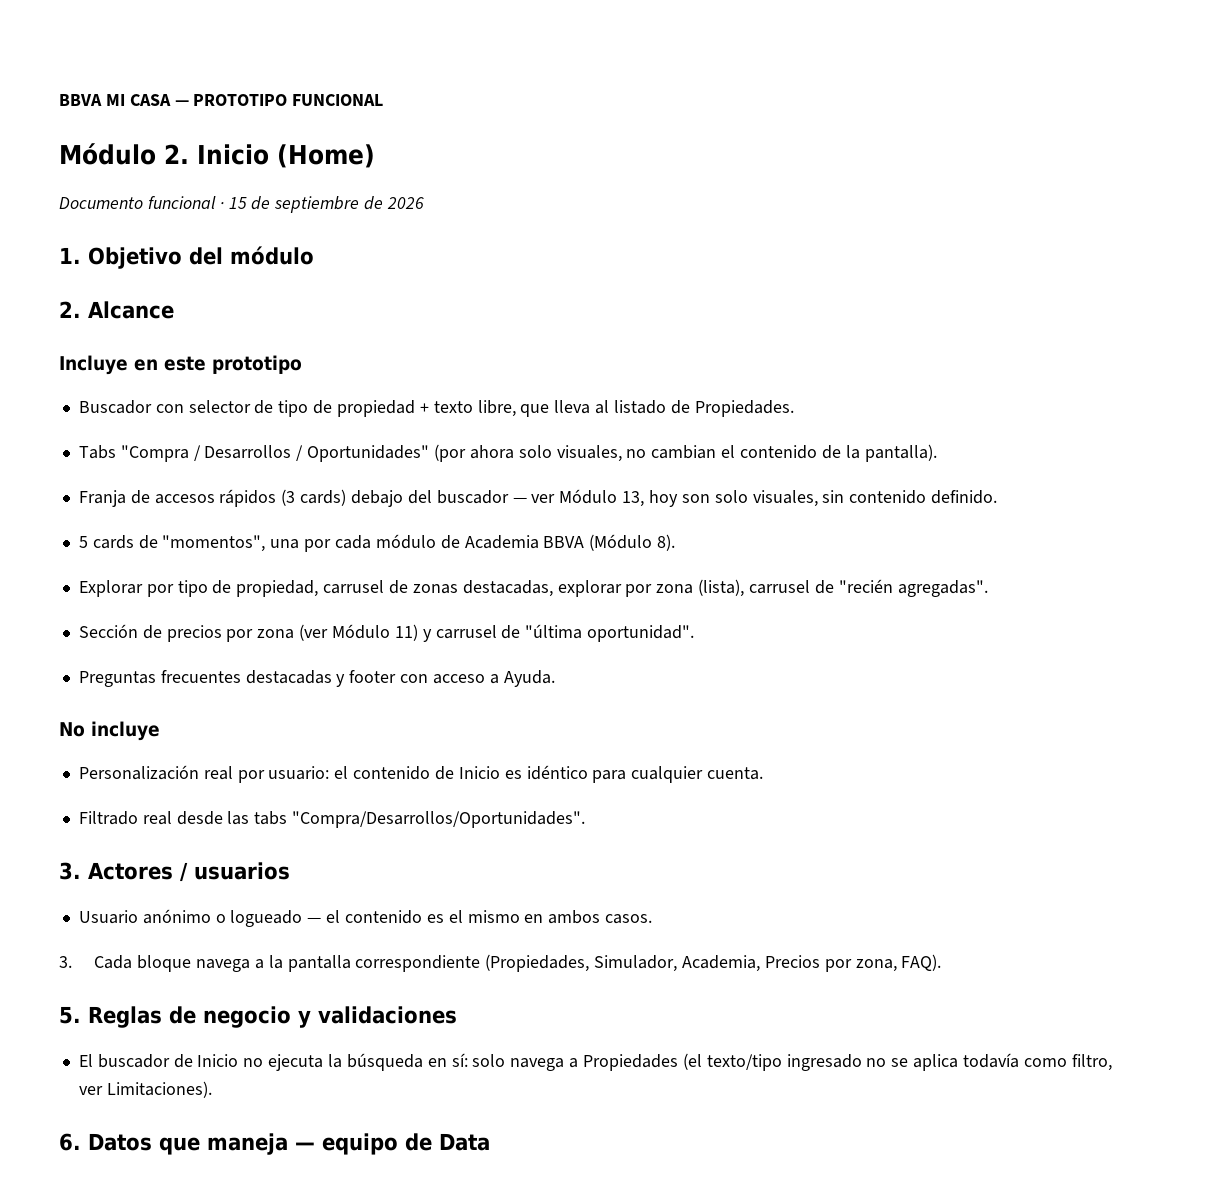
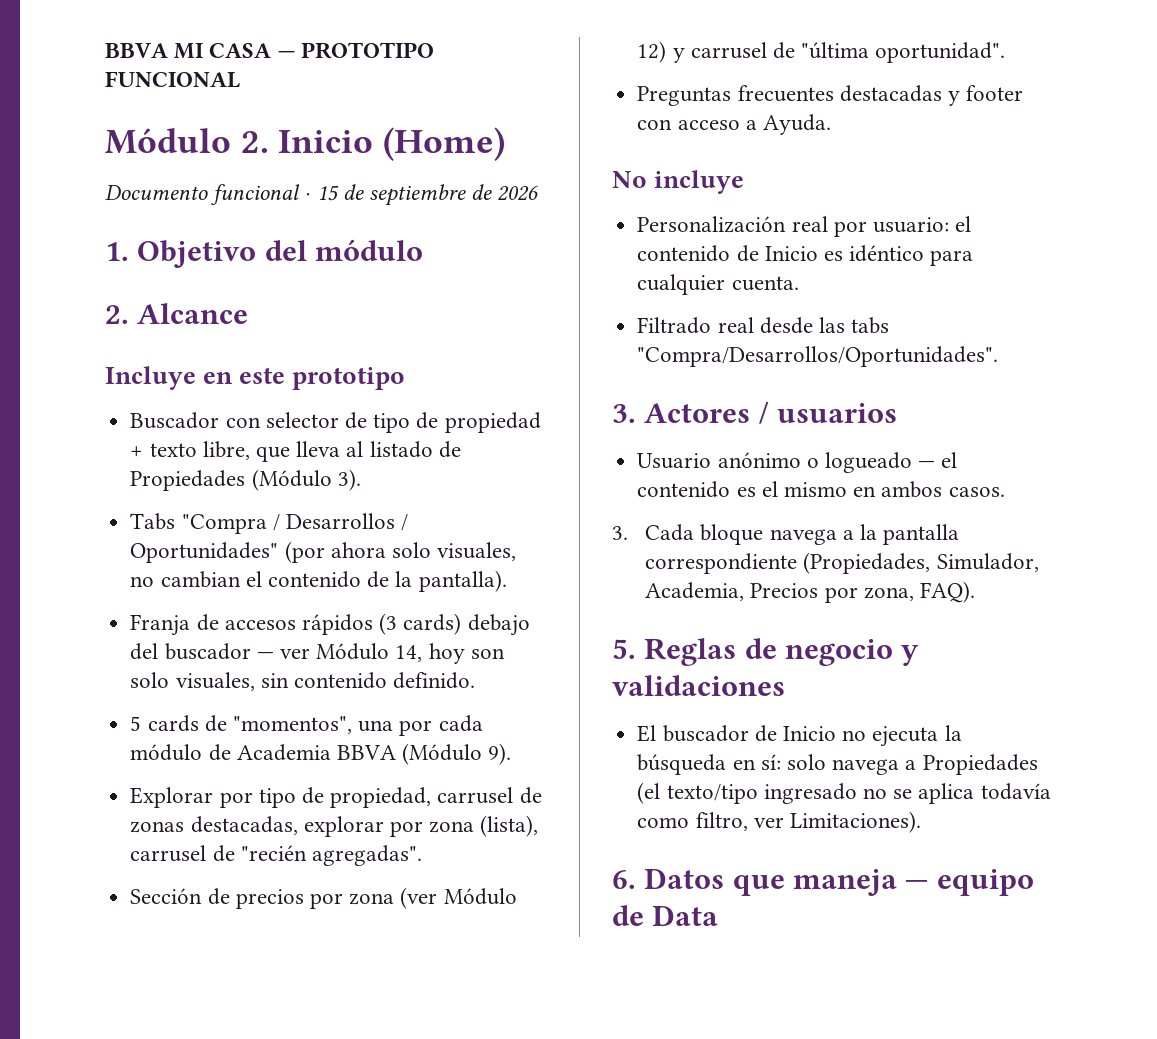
- Buscador con selector de tipo de propiedad + texto libre, que lleva al listado de Propiedades.
+ Buscador con selector de tipo de propiedad + texto libre, que lleva al listado de Propiedades (Módulo 3).
- Franja de accesos rápidos (3 cards) debajo del buscador — ver Módulo 13, hoy son solo visuales, sin contenido definido.
+ Franja de accesos rápidos (3 cards) debajo del buscador — ver Módulo 14, hoy son solo visuales, sin contenido definido.
- 5 cards de "momentos", una por cada módulo de Academia BBVA (Módulo 8).
+ 5 cards de "momentos", una por cada módulo de Academia BBVA (Módulo 9).
- Sección de precios por zona (ver Módulo 11) y carrusel de "última oportunidad".
+ Sección de precios por zona (ver Módulo 12) y carrusel de "última oportunidad".

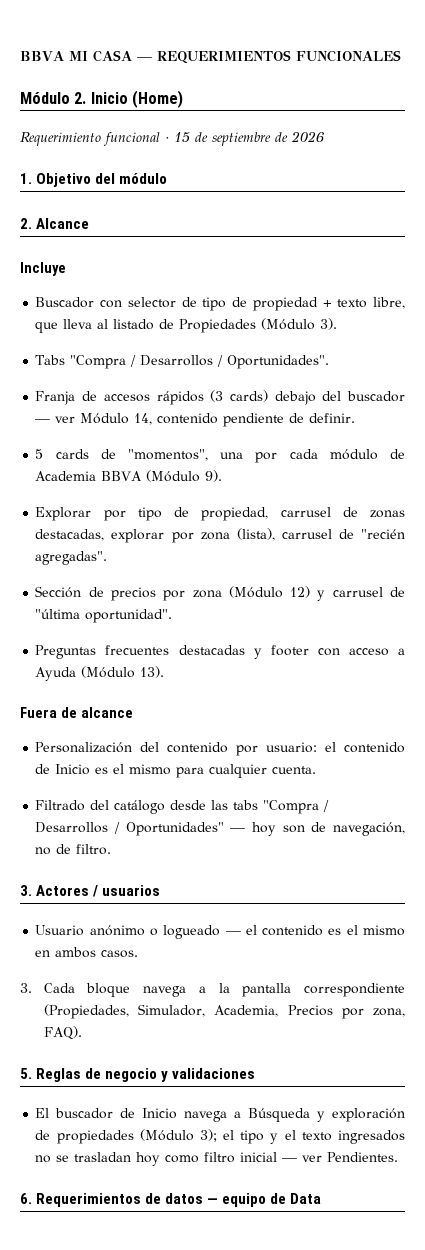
- BBVA MI CASA — PROTOTIPO FUNCIONAL
+ BBVA MI CASA — REQUERIMIENTOS FUNCIONALES
- Documento funcional · 15 de septiembre de 2026
+ Requerimiento funcional · 15 de septiembre de 2026
- Incluye en este prototipo
+ Incluye
- Tabs "Compra / Desarrollos / Oportunidades" (por ahora solo visuales, no cambian el contenido de la pantalla).
+ Tabs "Compra / Desarrollos / Oportunidades".
- Franja de accesos rápidos (3 cards) debajo del buscador — ver Módulo 14, hoy son solo visuales, sin contenido definido.
+ Franja de accesos rápidos (3 cards) debajo del buscador — ver Módulo 14, contenido pendiente de definir.
- Sección de precios por zona (ver Módulo 12) y carrusel de "última oportunidad".
+ Sección de precios por zona (Módulo 12) y carrusel de "última oportunidad".
- Preguntas frecuentes destacadas y footer con acceso a Ayuda.
- No incluye
+ Preguntas frecuentes destacadas y footer con acceso a Ayuda (Módulo 13).
+ Fuera de alcance
- Personalización real por usuario: el contenido de Inicio es idéntico para cualquier cuenta.
+ Personalización del contenido por usuario: el contenido de Inicio es el mismo para cualquier cuenta.
- Filtrado real desde las tabs "Compra/Desarrollos/Oportunidades".
+ Filtrado del catálogo desde las tabs "Compra / Desarrollos / Oportunidades" — hoy son de navegación, no de filtro.
- El buscador de Inicio no ejecuta la búsqueda en sí: solo navega a Propiedades (el texto/tipo ingresado no se aplica todavía como filtro, ver Limitaciones).
- 6. Datos que maneja — equipo de Data
+ El buscador de Inicio navega a Búsqueda y exploración de propiedades (Módulo 3); el tipo y el texto ingresados no se trasladan hoy como filtro inicial — ver Pendientes.
+ 6. Requerimientos de datos — equipo de Data

